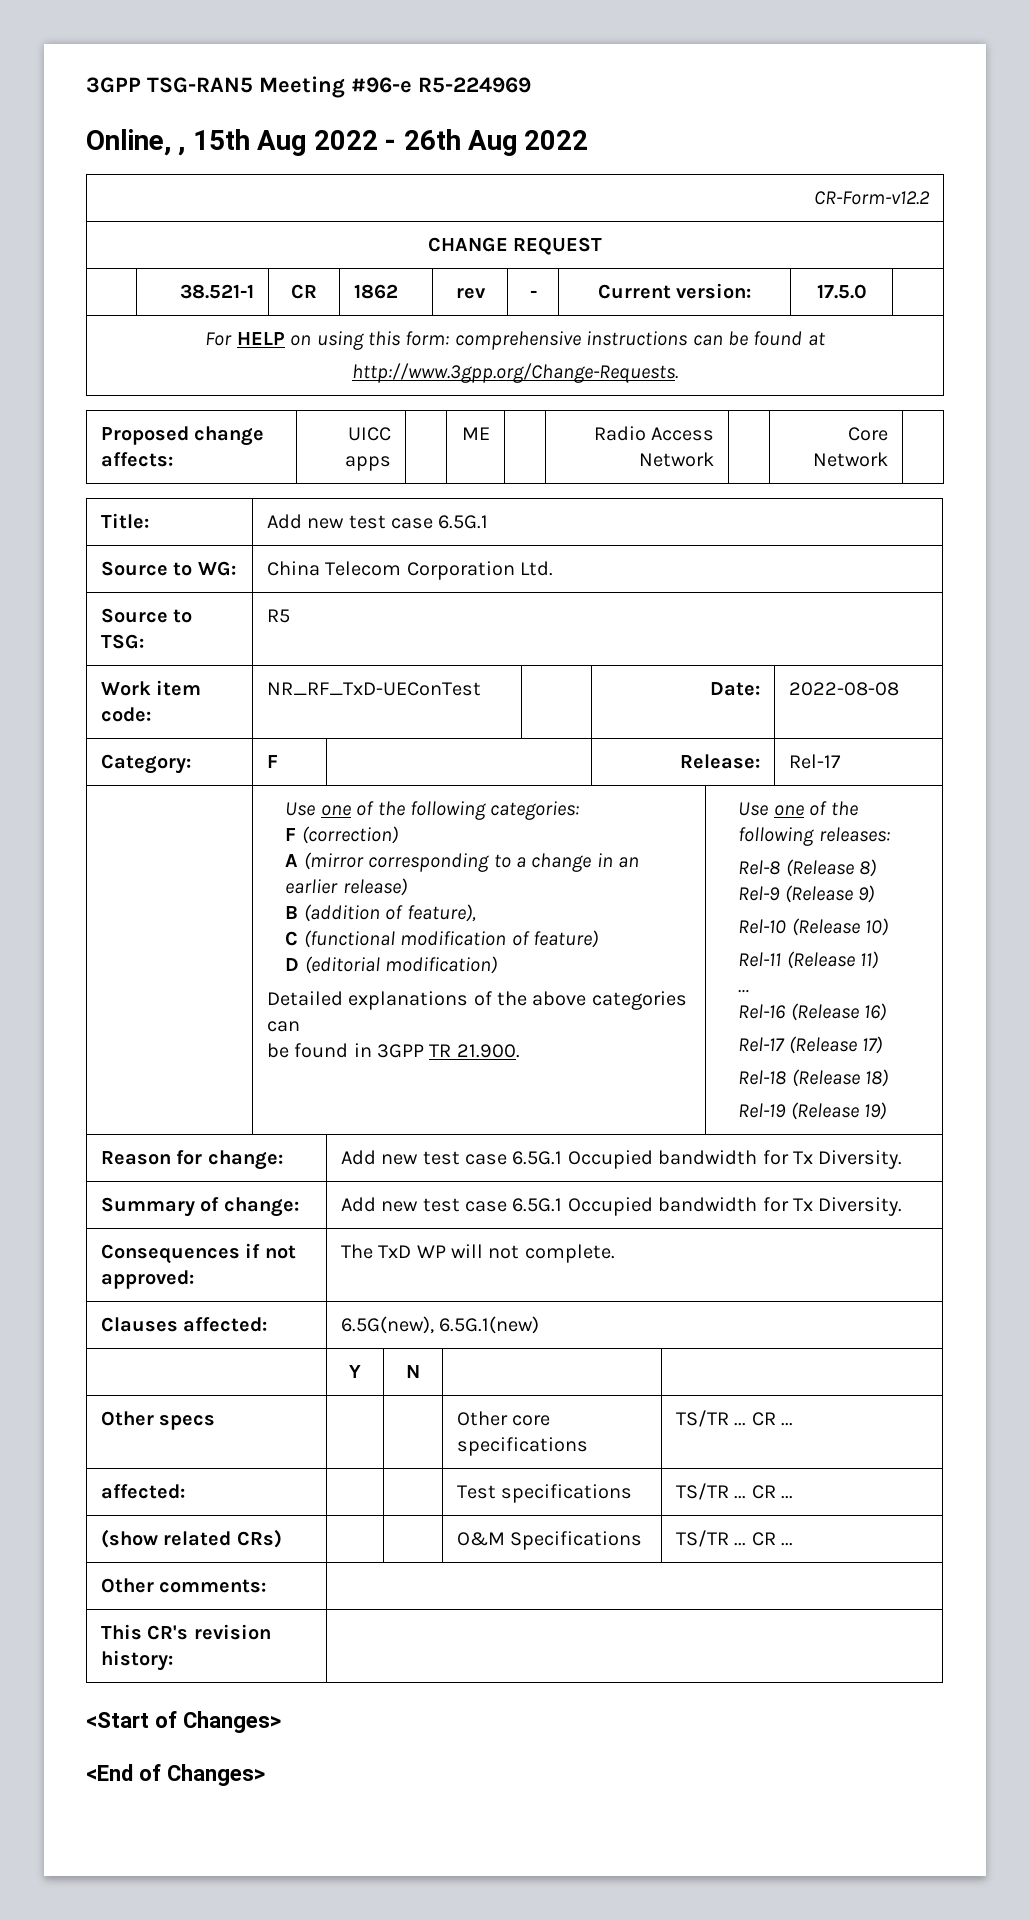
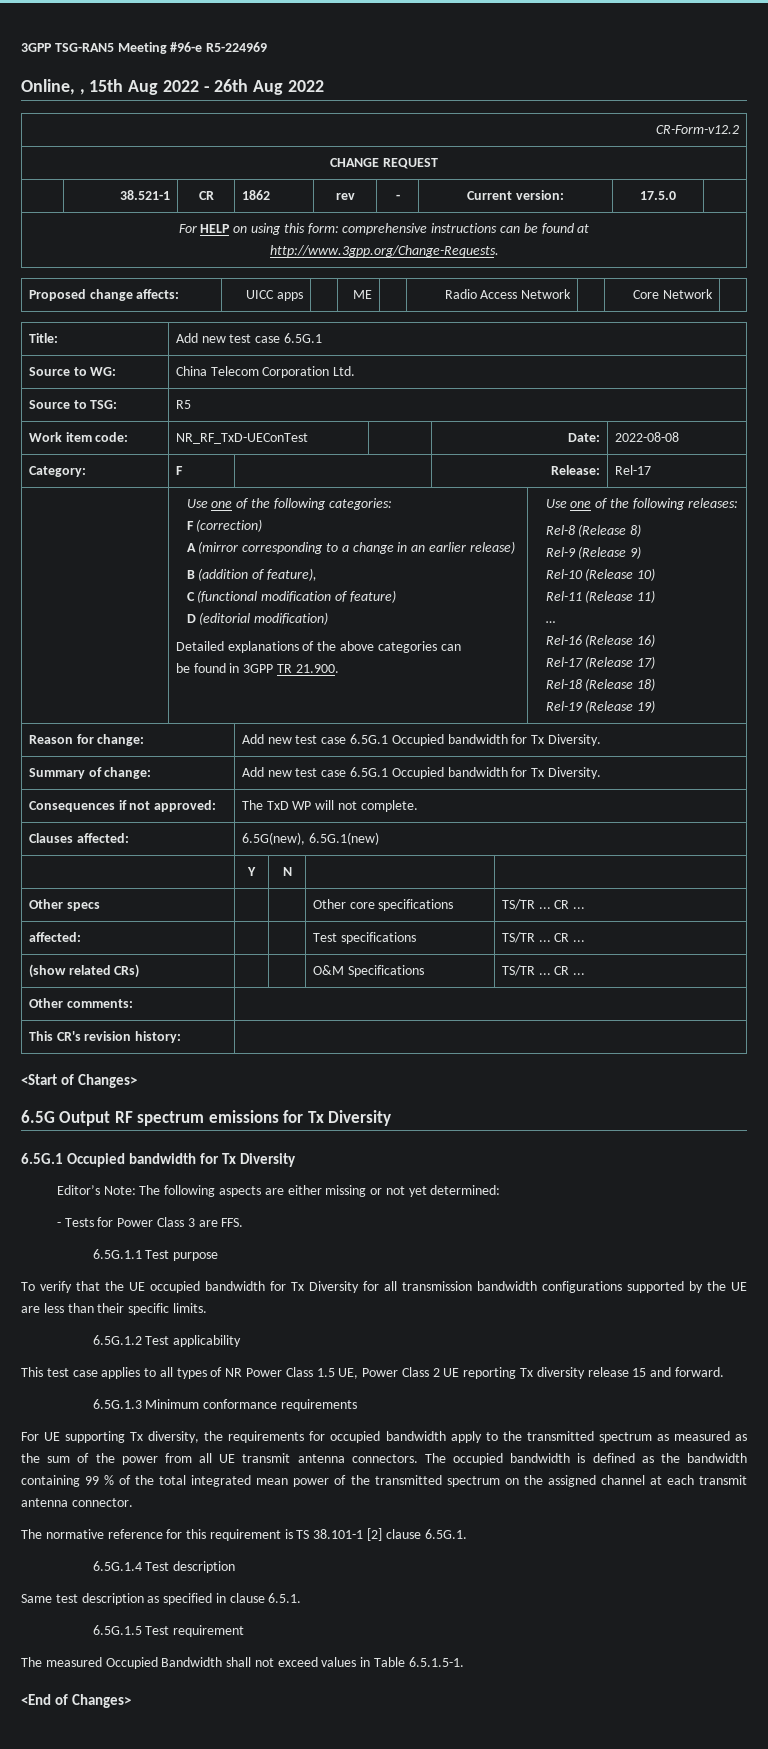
+ 6.5G Output RF spectrum emissions for Tx Diversity
+ 6.5G.1 Occupied bandwidth for Tx Diversity
+ Editor’s Note: The following aspects are either missing or not yet determined:
+ - Tests for Power Class 3 are FFS.
+ 6.5G.1.1 Test purpose
+ To verify that the UE occupied bandwidth for Tx Diversity for all transmission bandwidth configurations supported by the UE are less than their specific limits.
+ 6.5G.1.2 Test applicability
+ This test case applies to all types of NR Power Class 1.5 UE, Power Class 2 UE reporting Tx diversity release 15 and forward.
+ 6.5G.1.3 Minimum conformance requirements
+ For UE supporting Tx diversity, the requirements for occupied bandwidth apply to the transmitted spectrum as measured as the sum of the power from all UE transmit antenna connectors. The occupied bandwidth is defined as the bandwidth containing 99 % of the total integrated mean power of the transmitted spectrum on the assigned channel at each transmit antenna connector.
+ The normative reference for this requirement is TS 38.101-1 [2] clause 6.5G.1.
+ 6.5G.1.4 Test description
+ Same test description as specified in clause 6.5.1.
+ 6.5G.1.5 Test requirement
+ The measured Occupied Bandwidth shall not exceed values in Table 6.5.1.5-1.

